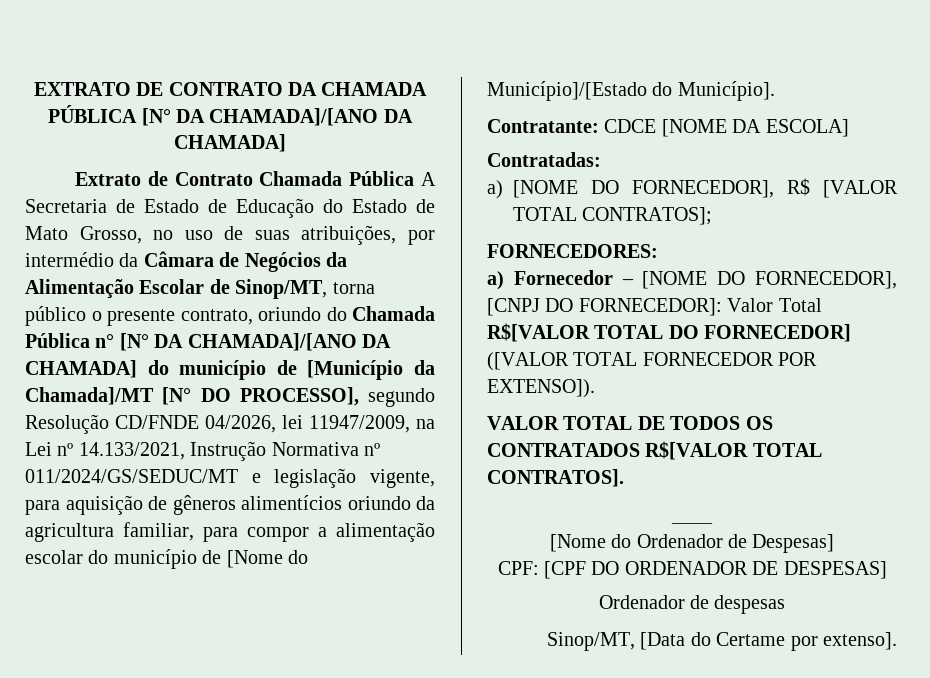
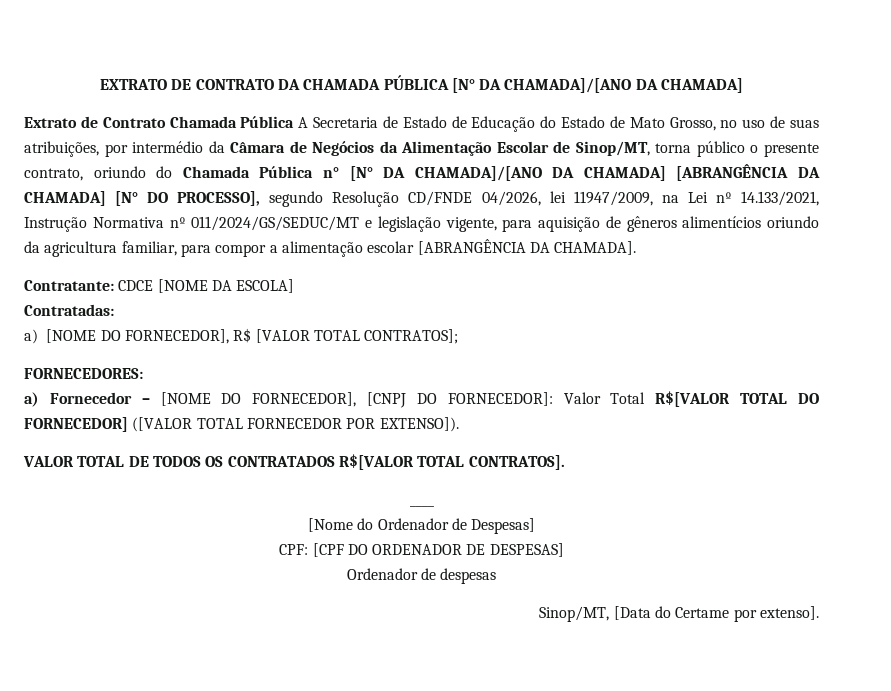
- Extrato de Contrato Chamada Pública A Secretaria de Estado de Educação do Estado de Mato Grosso, no uso de suas atribuições, por intermédio da Câmara de Negócios da Alimentação Escolar de Sinop/MT, torna público o presente contrato, oriundo do Chamada Pública n° [N° DA CHAMADA]/[ANO DA CHAMADA] do município de [Município da Chamada]/MT [N° DO PROCESSO], segundo Resolução CD/FNDE 04/2026, lei 11947/2009, na Lei nº 14.133/2021, Instrução Normativa nº 011/2024/GS/SEDUC/MT e legislação vigente, para aquisição de gêneros alimentícios oriundo da agricultura familiar, para compor a alimentação escolar do município de [Nome do Município]/[Estado do Município].
+ Extrato de Contrato Chamada Pública A Secretaria de Estado de Educação do Estado de Mato Grosso, no uso de suas atribuições, por intermédio da Câmara de Negócios da Alimentação Escolar de Sinop/MT, torna público o presente contrato, oriundo do Chamada Pública n° [N° DA CHAMADA]/[ANO DA CHAMADA] [ABRANGÊNCIA DA CHAMADA] [N° DO PROCESSO], segundo Resolução CD/FNDE 04/2026, lei 11947/2009, na Lei nº 14.133/2021, Instrução Normativa nº 011/2024/GS/SEDUC/MT e legislação vigente, para aquisição de gêneros alimentícios oriundo da agricultura familiar, para compor a alimentação escolar [ABRANGÊNCIA DA CHAMADA].

